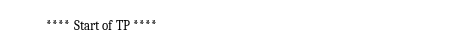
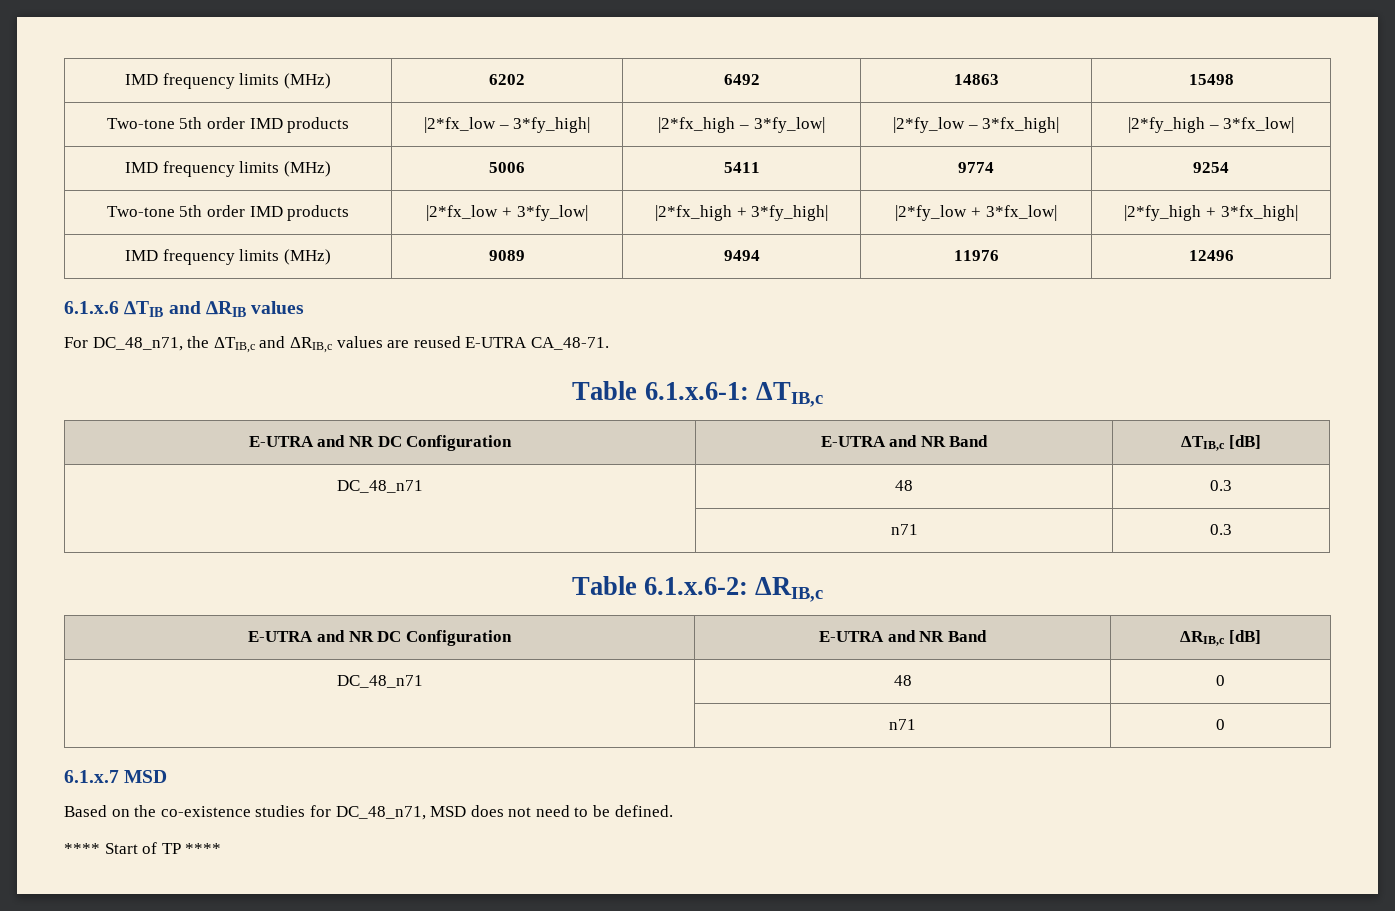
+ IMD frequency limits (MHz) | 6202 | 6492 | 14863 | 15498
+ Two-tone 5th order IMD products | |2*fx_low – 3*fy_high| | |2*fx_high – 3*fy_low| | |2*fy_low – 3*fx_high| | |2*fy_high – 3*fx_low|
+ IMD frequency limits (MHz) | 5006 | 5411 | 9774 | 9254
+ Two-tone 5th order IMD products | |2*fx_low + 3*fy_low| | |2*fx_high + 3*fy_high| | |2*fy_low + 3*fx_low| | |2*fy_high + 3*fx_high|
+ IMD frequency limits (MHz) | 9089 | 9494 | 11976 | 12496
+ 6.1.x.6 ∆TIB and ∆RIB values
+ For DC_48_n71, the ΔTIB,c and ΔRIB,c values are reused E-UTRA CA_48-71.
+ Table 6.1.x.6-1: ΔTIB,c
+ E-UTRA and NR DC Configuration | E-UTRA and NR Band | ΔTIB,c [dB]
+ DC_48_n71 | 48 | 0.3
+ | n71 | 0.3
+ Table 6.1.x.6-2: ΔRIB,c
+ E-UTRA and NR DC Configuration | E-UTRA and NR Band | ΔRIB,c [dB]
+ DC_48_n71 | 48 | 0
+ | n71 | 0
+ 6.1.x.7 MSD
+ Based on the co-existence studies for DC_48_n71, MSD does not need to be defined.

